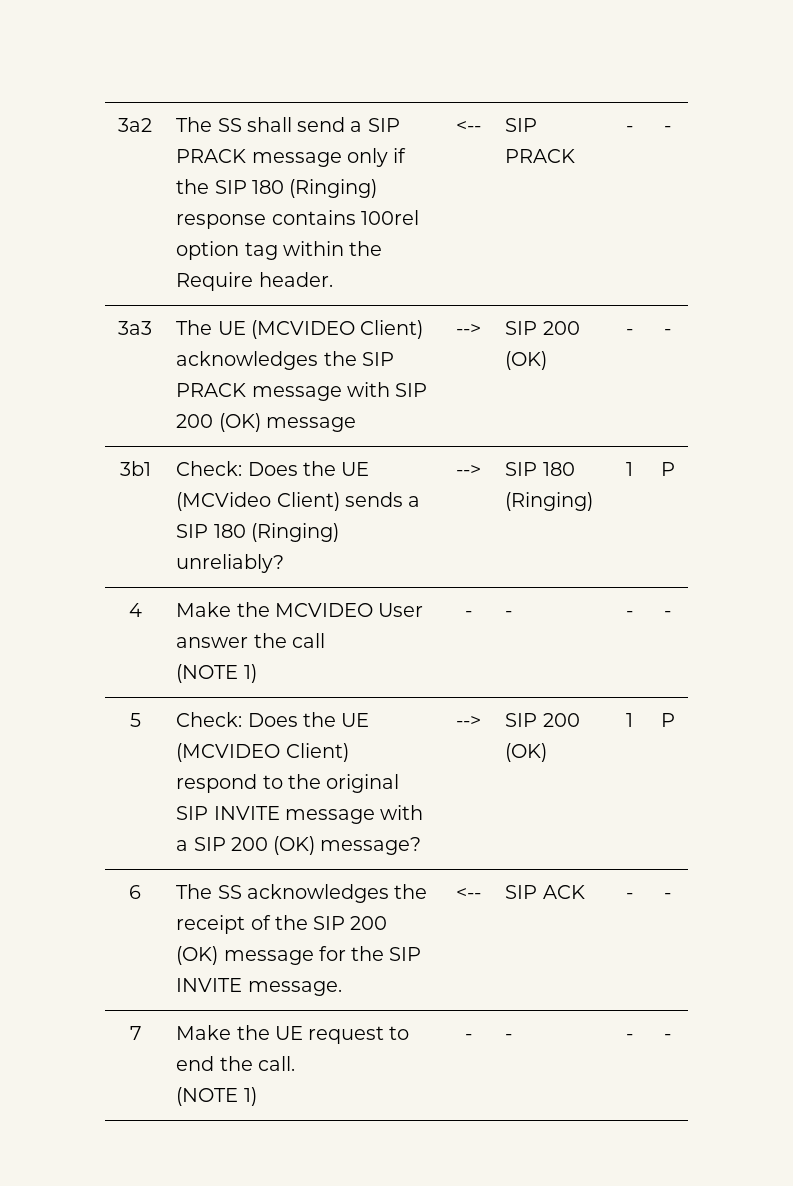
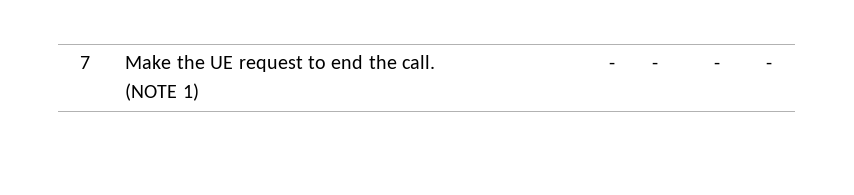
- 3a2 | The SS shall send a SIP PRACK message only if the SIP 180 (Ringing) response contains 100rel option tag within the Require header. | <-- | SIP PRACK | - | -
- 3a3 | The UE (MCVIDEO Client) acknowledges the SIP PRACK message with SIP 200 (OK) message | --> | SIP 200 (OK) | - | -
- 3b1 | Check: Does the UE (MCVideo Client) sends a SIP 180 (Ringing) unreliably? | --> | SIP 180 (Ringing) | 1 | P
- 4 | Make the MCVIDEO User answer the call
- (NOTE 1) | - | - | - | -
- 5 | Check: Does the UE (MCVIDEO Client) respond to the original SIP INVITE message with a SIP 200 (OK) message? | --> | SIP 200 (OK) | 1 | P
- 6 | The SS acknowledges the receipt of the SIP 200 (OK) message for the SIP INVITE message. | <-- | SIP ACK | - | -

